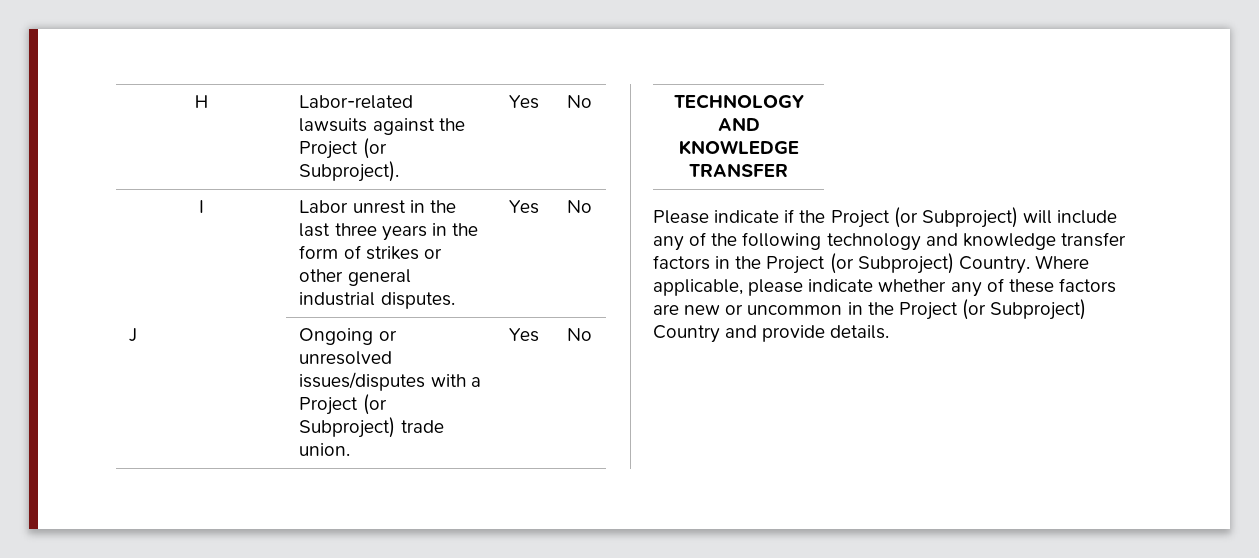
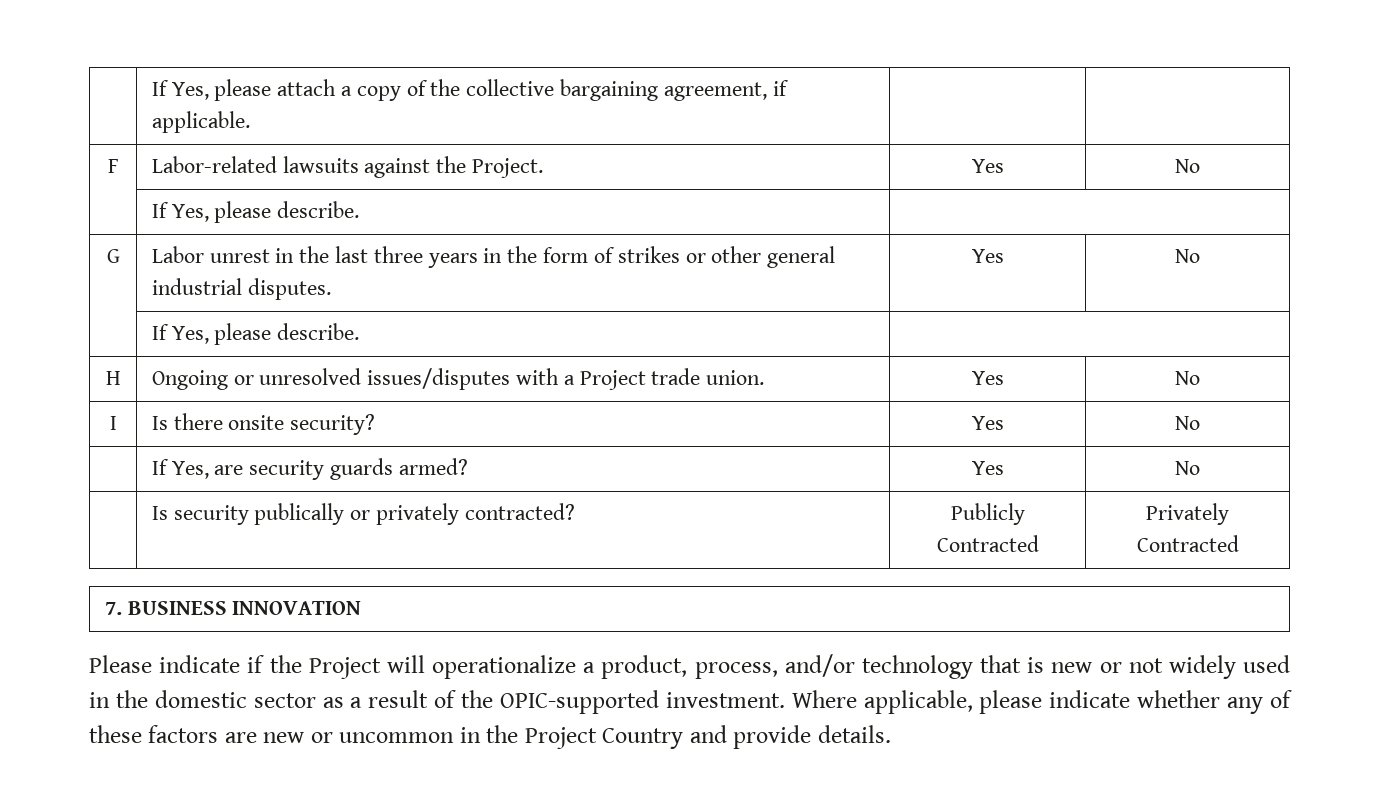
- H | Labor-related lawsuits against the Project (or Subproject). | Yes | No
- I | Labor unrest in the last three years in the form of strikes or other general industrial disputes. | Yes | No
- J | Ongoing or unresolved issues/disputes with a Project (or Subproject) trade union. | Yes | No
+ | If Yes, please attach a copy of the collective bargaining agreement, if applicable. | |
+ F | Labor-related lawsuits against the Project. | Yes | No
+ | If Yes, please describe. |
+ G | Labor unrest in the last three years in the form of strikes or other general industrial disputes. | Yes | No
+ | If Yes, please describe. |
+ H | Ongoing or unresolved issues/disputes with a Project trade union. | Yes | No
- TECHNOLOGY AND KNOWLEDGE TRANSFER
+ I | Is there onsite security? | Yes | No
+ | If Yes, are security guards armed? | Yes | No
+ | Is security publically or privately contracted? | Publicly Contracted | Privately Contracted
+ 7. BUSINESS INNOVATION
- Please indicate if the Project (or Subproject) will include any of the following technology and knowledge transfer factors in the Project (or Subproject) Country.
+ Please indicate if the Project will operationalize a product, process, and/or technology that is new or not widely used in the domestic sector as a result of the OPIC-supported investment.
- Where applicable, please indicate whether any of these factors are new or uncommon in the Project (or Subproject) Country and provide details.
+ Where applicable, please indicate whether any of these factors are new or uncommon in the Project Country and provide details.

